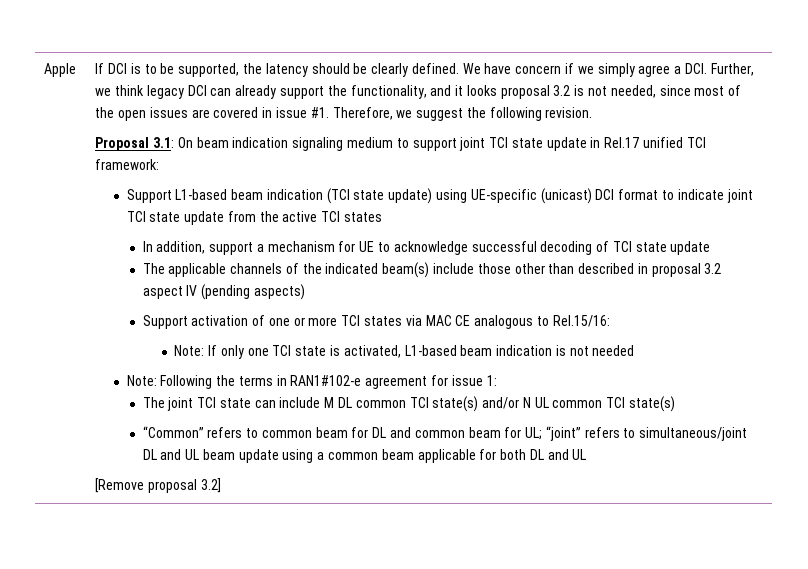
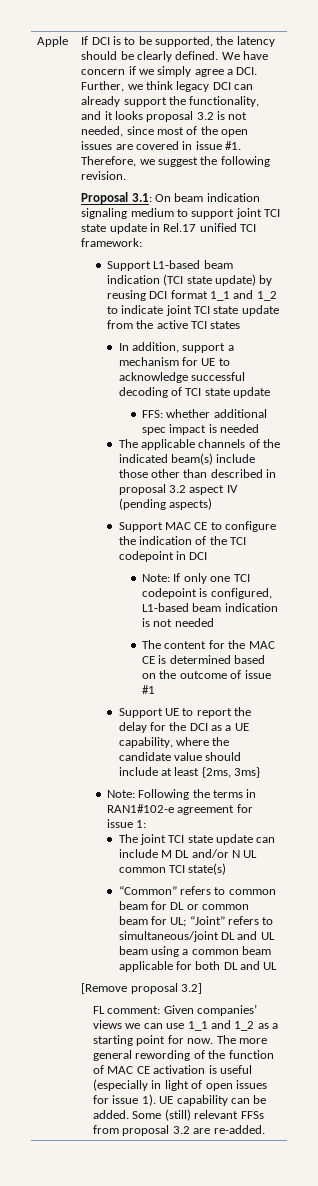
- Support L1-based beam indication (TCI state update) using UE-specific (unicast) DCI format to indicate joint TCI state update from the active TCI states
+ Support L1-based beam indication (TCI state update) by reusing DCI format 1_1 and 1_2 to indicate joint TCI state update from the active TCI states
+ FFS: whether additional spec impact is needed
- Support activation of one or more TCI states via MAC CE analogous to Rel.15/16:
+ Support MAC CE to configure the indication of the TCI codepoint in DCI
- Note: If only one TCI state is activated, L1-based beam indication is not needed
+ Note: If only one TCI codepoint is configured, L1-based beam indication is not needed
+ The content for the MAC CE is determined based on the outcome of issue #1
+ Support UE to report the delay for the DCI as a UE capability, where the candidate value should include at least {2ms, 3ms}
- The joint TCI state can include M DL common TCI state(s) and/or N UL common TCI state(s)
+ The joint TCI state update can include M DL and/or N UL common TCI state(s)
- “Common” refers to common beam for DL and common beam for UL; “joint” refers to simultaneous/joint DL and UL beam update using a common beam applicable for both DL and UL
+ “Common” refers to common beam for DL or common beam for UL; “Joint” refers to simultaneous/joint DL and UL beam using a common beam applicable for both DL and UL
+ FL comment: Given companies’ views we can use 1_1 and 1_2 as a starting point for now. The more general rewording of the function of MAC CE activation is useful (especially in light of open issues for issue 1). UE capability can be added. Some (still) relevant FFSs from proposal 3.2 are re-added.

